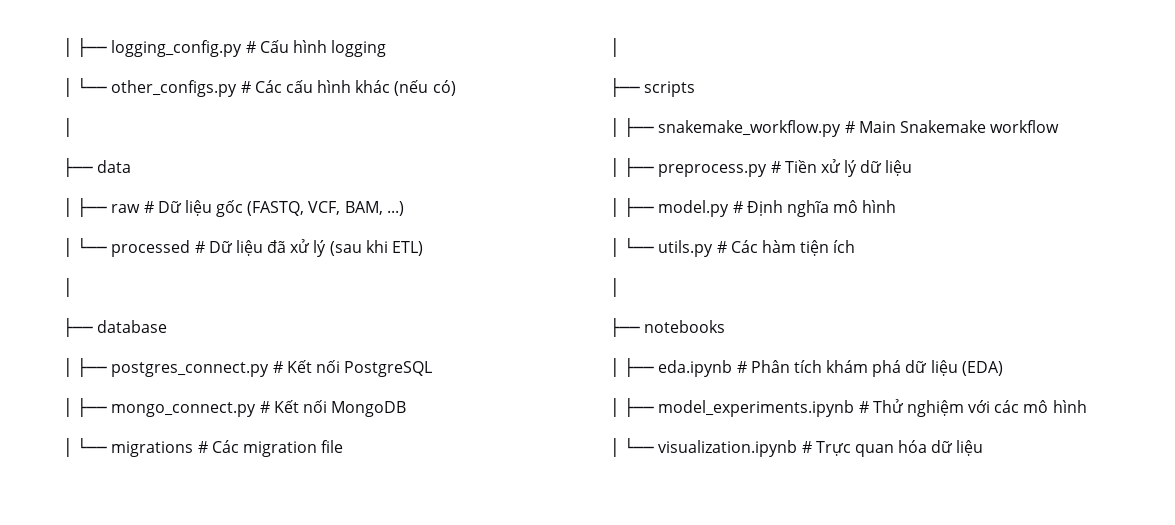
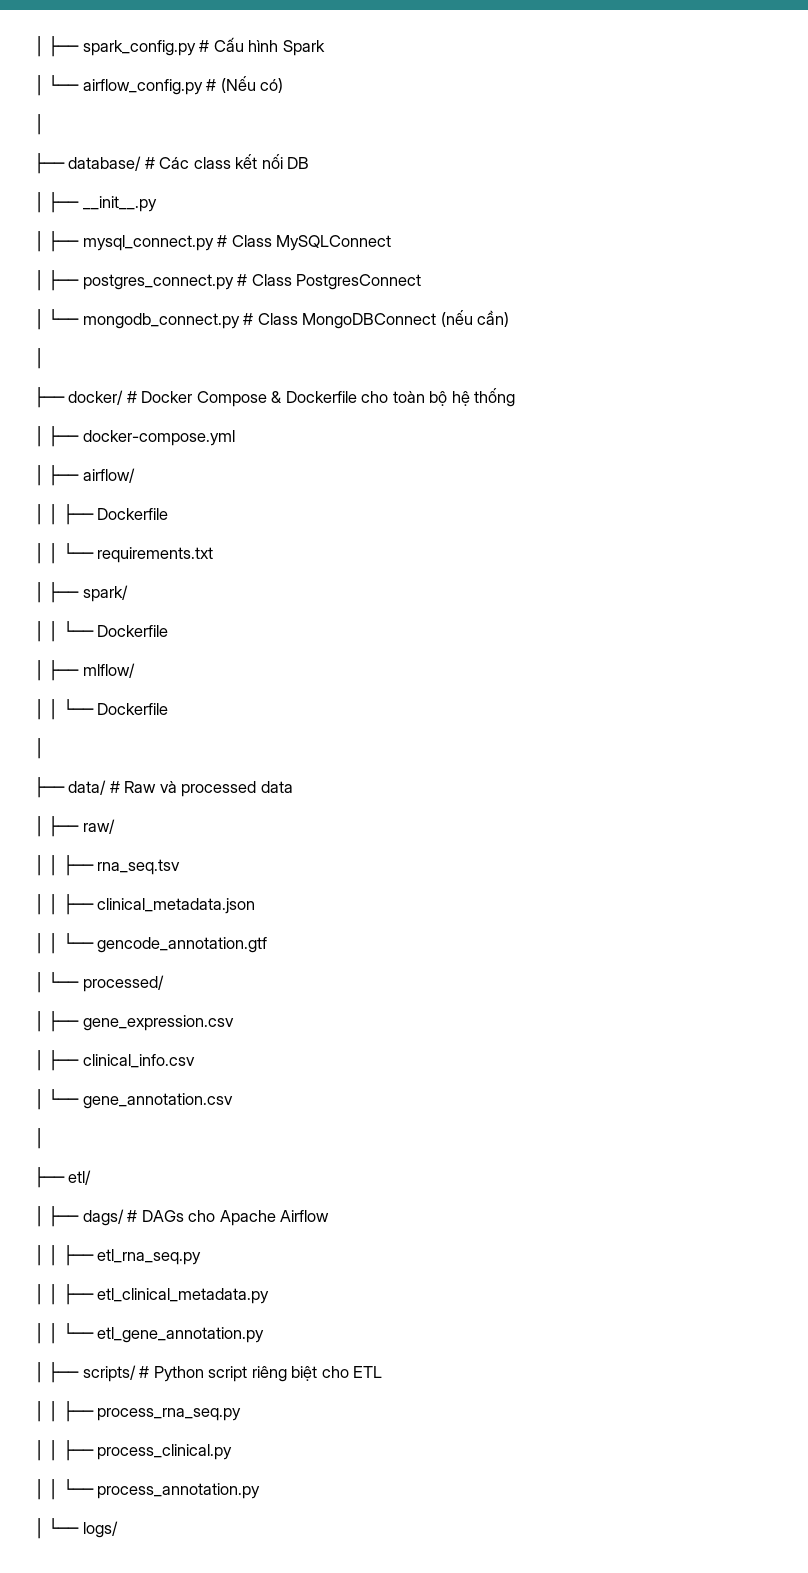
- │ ├── logging_config.py # Cấu hình logging
- │ └── other_configs.py # Các cấu hình khác (nếu có)
+ │ ├── spark_config.py # Cấu hình Spark
+ │ └── airflow_config.py # (Nếu có)
  │
- ├── data
- │ ├── raw # Dữ liệu gốc (FASTQ, VCF, BAM, ...)
- │ └── processed # Dữ liệu đã xử lý (sau khi ETL)
+ ├── database/ # Các class kết nối DB
+ │ ├── __init__.py
+ │ ├── mysql_connect.py # Class MySQLConnect
+ │ ├── postgres_connect.py # Class PostgresConnect
+ │ └── mongodb_connect.py # Class MongoDBConnect (nếu cần)
  │
- ├── database
- │ ├── postgres_connect.py # Kết nối PostgreSQL
- │ ├── mongo_connect.py # Kết nối MongoDB
- │ └── migrations # Các migration file
+ ├── docker/ # Docker Compose & Dockerfile cho toàn bộ hệ thống
+ │ ├── docker-compose.yml
+ │ ├── airflow/
+ │ │ ├── Dockerfile
+ │ │ └── requirements.txt
+ │ ├── spark/
+ │ │ └── Dockerfile
+ │ ├── mlflow/
+ │ │ └── Dockerfile
  │
- ├── scripts
- │ ├── snakemake_workflow.py # Main Snakemake workflow
- │ ├── preprocess.py # Tiền xử lý dữ liệu
- │ ├── model.py # Định nghĩa mô hình
- │ └── utils.py # Các hàm tiện ích
+ ├── data/ # Raw và processed data
+ │ ├── raw/
+ │ │ ├── rna_seq.tsv
+ │ │ ├── clinical_metadata.json
+ │ │ └── gencode_annotation.gtf
+ │ └── processed/
+ │ ├── gene_expression.csv
+ │ ├── clinical_info.csv
+ │ └── gene_annotation.csv
  │
- ├── notebooks
- │ ├── eda.ipynb # Phân tích khám phá dữ liệu (EDA)
- │ ├── model_experiments.ipynb # Thử nghiệm với các mô hình
- │ └── visualization.ipynb # Trực quan hóa dữ liệu
+ ├── etl/
+ │ ├── dags/ # DAGs cho Apache Airflow
+ │ │ ├── etl_rna_seq.py
+ │ │ ├── etl_clinical_metadata.py
+ │ │ └── etl_gene_annotation.py
+ │ ├── scripts/ # Python script riêng biệt cho ETL
+ │ │ ├── process_rna_seq.py
+ │ │ ├── process_clinical.py
+ │ │ └── process_annotation.py
+ │ └── logs/

